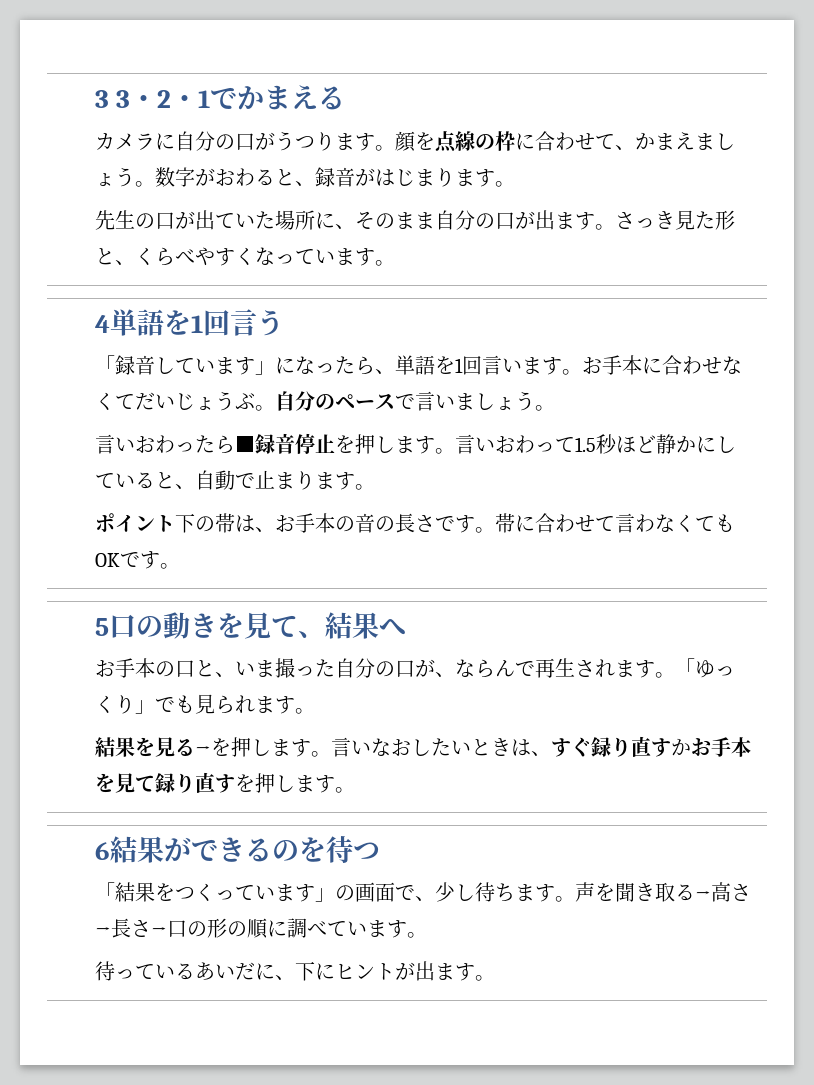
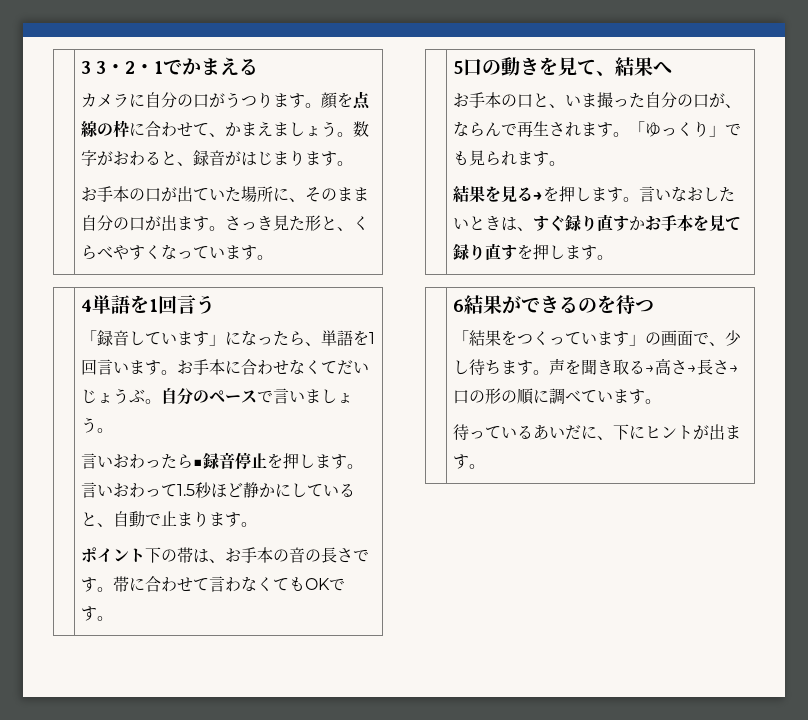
- 先生の口が出ていた場所に、そのまま自分の口が出ます。
+ お手本の口が出ていた場所に、そのまま自分の口が出ます。

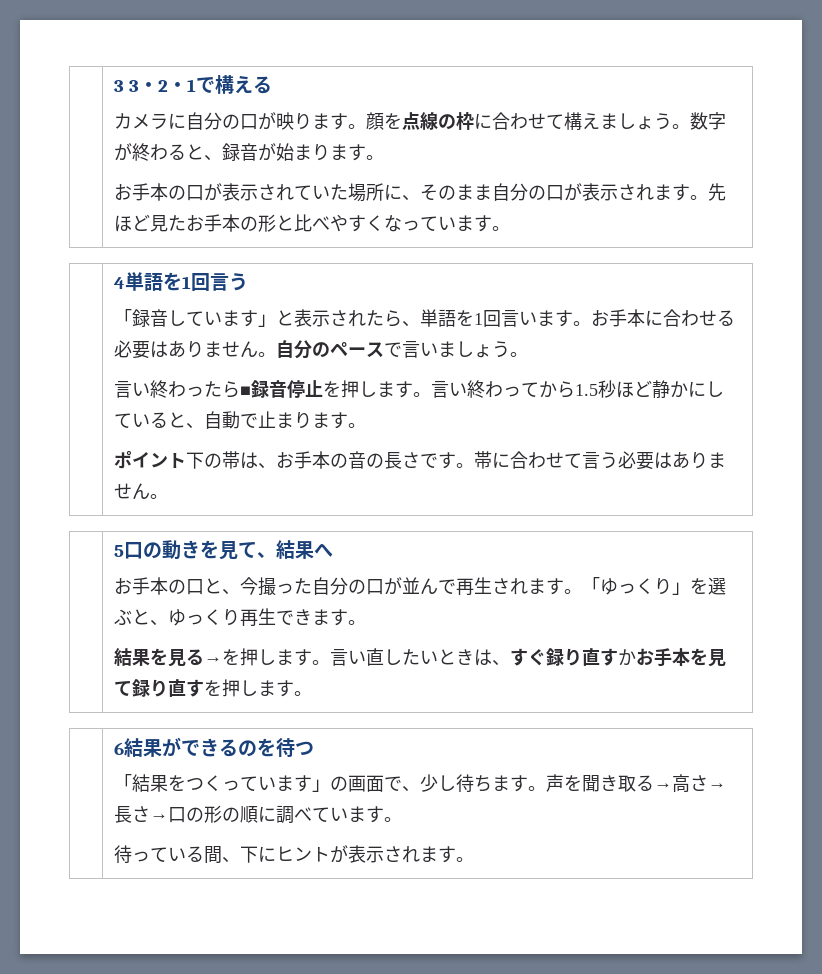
- 3 3・2・1でかまえる
+ 3 3・2・1で構える
- カメラに自分の口がうつります。
+ カメラに自分の口が映ります。
- 顔を点線の枠に合わせて、かまえましょう。
+ 顔を点線の枠に合わせて構えましょう。
- 数字がおわると、録音がはじまります。
+ 数字が終わると、録音が始まります。
- お手本の口が出ていた場所に、そのまま自分の口が出ます。さっき見た形と、くらべやすくなっています。
+ お手本の口が表示されていた場所に、そのまま自分の口が表示されます。先ほど見たお手本の形と比べやすくなっています。
- 「録音しています」になったら、単語を1回言います。
+ 「録音しています」と表示されたら、単語を1回言います。
- お手本に合わせなくてだいじょうぶ。
+ お手本に合わせる必要はありません。
- 言いおわったら■録音停止を押します。
+ 言い終わったら■録音停止を押します。
- 言いおわって1.5秒ほど静かにしていると、自動で止まります。
+ 言い終わってから1.5秒ほど静かにしていると、自動で止まります。
- 帯に合わせて言わなくてもOKです。
+ 帯に合わせて言う必要はありません。
- お手本の口と、いま撮った自分の口が、ならんで再生されます。
+ お手本の口と、今撮った自分の口が並んで再生されます。
- 「ゆっくり」でも見られます。
+ 「ゆっくり」を選ぶと、ゆっくり再生できます。
- 言いなおしたいときは、すぐ録り直すかお手本を見て録り直すを押します。
+ 言い直したいときは、すぐ録り直すかお手本を見て録り直すを押します。
- 待っているあいだに、下にヒントが出ます。
+ 待っている間、下にヒントが表示されます。

